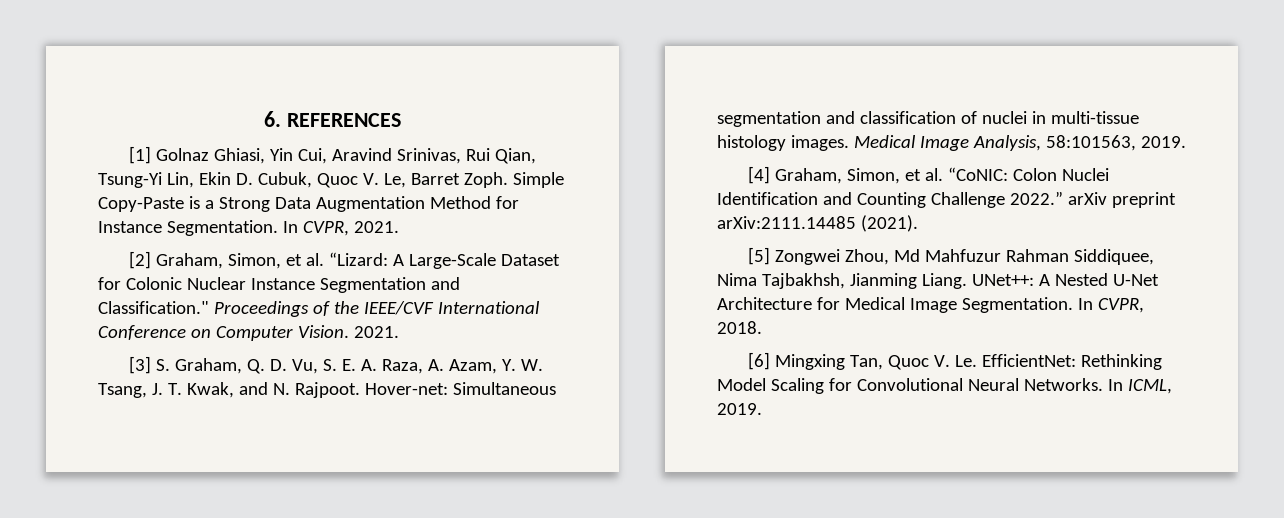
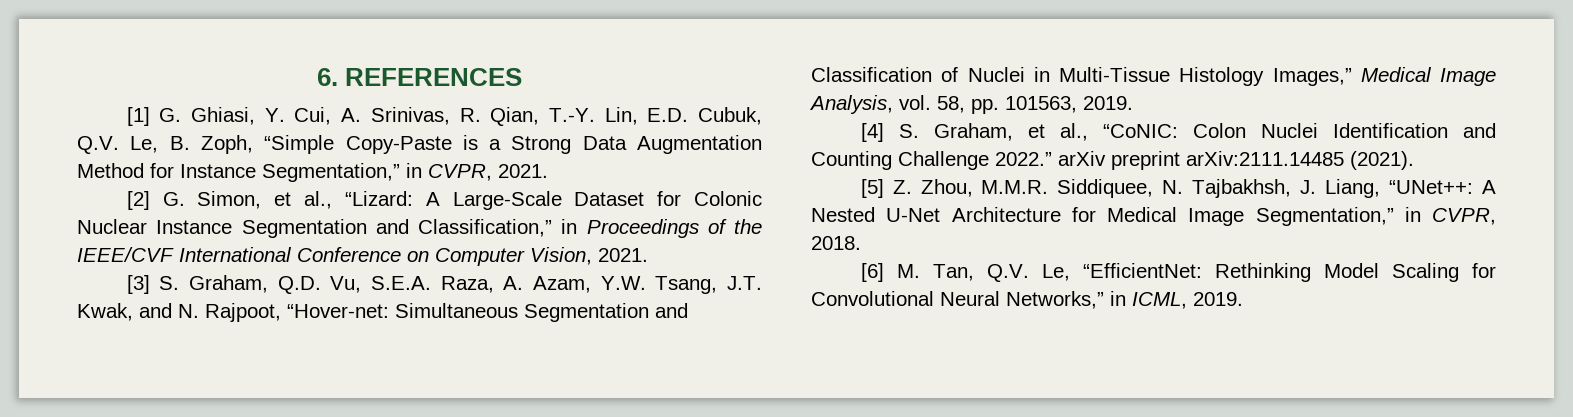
- [1] Golnaz Ghiasi, Yin Cui, Aravind Srinivas, Rui Qian, Tsung-Yi Lin, Ekin D. Cubuk, Quoc V. Le, Barret Zoph. Simple Copy-Paste is a Strong Data Augmentation Method for Instance Segmentation. In CVPR, 2021.
+ [1] G. Ghiasi, Y. Cui, A. Srinivas, R. Qian, T.-Y. Lin, E.D. Cubuk, Q.V. Le, B. Zoph, “Simple Copy-Paste is a Strong Data Augmentation Method for Instance Segmentation,” in CVPR, 2021.
- [2] Graham, Simon, et al. “Lizard: A Large-Scale Dataset for Colonic Nuclear Instance Segmentation and Classification." Proceedings of the IEEE/CVF International Conference on Computer Vision. 2021.
+ [2] G. Simon, et al., “Lizard: A Large-Scale Dataset for Colonic Nuclear Instance Segmentation and Classification,” in Proceedings of the IEEE/CVF International Conference on Computer Vision, 2021.
- [3] S. Graham, Q. D. Vu, S. E. A. Raza, A. Azam, Y. W. Tsang, J. T. Kwak, and N. Rajpoot. Hover-net: Simultaneous segmentation and classification of nuclei in multi-tissue histology images. Medical Image Analysis, 58:101563, 2019.
- [4] Graham, Simon, et al. “CoNIC: Colon Nuclei Identification and Counting Challenge 2022.” arXiv preprint arXiv:2111.14485 (2021).
+ [3] S. Graham, Q.D. Vu, S.E.A. Raza, A. Azam, Y.W. Tsang, J.T. Kwak, and N. Rajpoot, “Hover-net: Simultaneous Segmentation and Classification of Nuclei in Multi-Tissue Histology Images,” Medical Image Analysis, vol. 58, pp. 101563, 2019.
+ [4] S. Graham, et al., “CoNIC: Colon Nuclei Identification and Counting Challenge 2022.” arXiv preprint arXiv:2111.14485 (2021).
- [5] Zongwei Zhou, Md Mahfuzur Rahman Siddiquee, Nima Tajbakhsh, Jianming Liang. UNet++: A Nested U-Net Architecture for Medical Image Segmentation. In CVPR, 2018.
+ [5] Z. Zhou, M.M.R. Siddiquee, N. Tajbakhsh, J. Liang, “UNet++: A Nested U-Net Architecture for Medical Image Segmentation,” in CVPR, 2018.
- [6] Mingxing Tan, Quoc V. Le. EfficientNet: Rethinking Model Scaling for Convolutional Neural Networks. In ICML, 2019.
+ [6] M. Tan, Q.V. Le, “EfficientNet: Rethinking Model Scaling for Convolutional Neural Networks,” in ICML, 2019.

